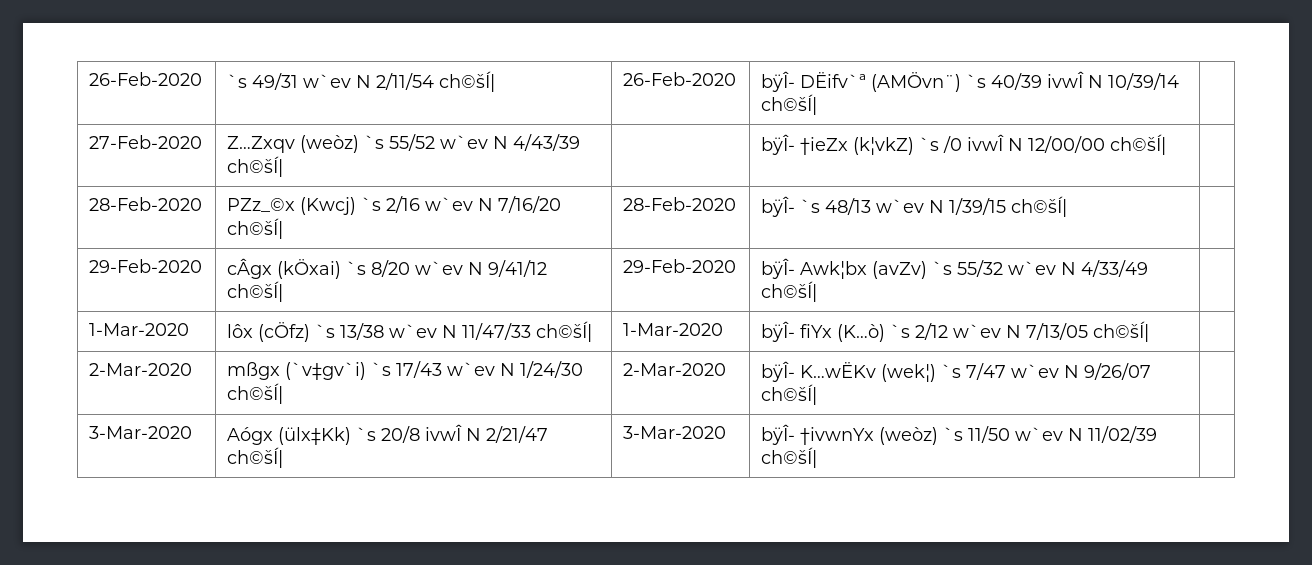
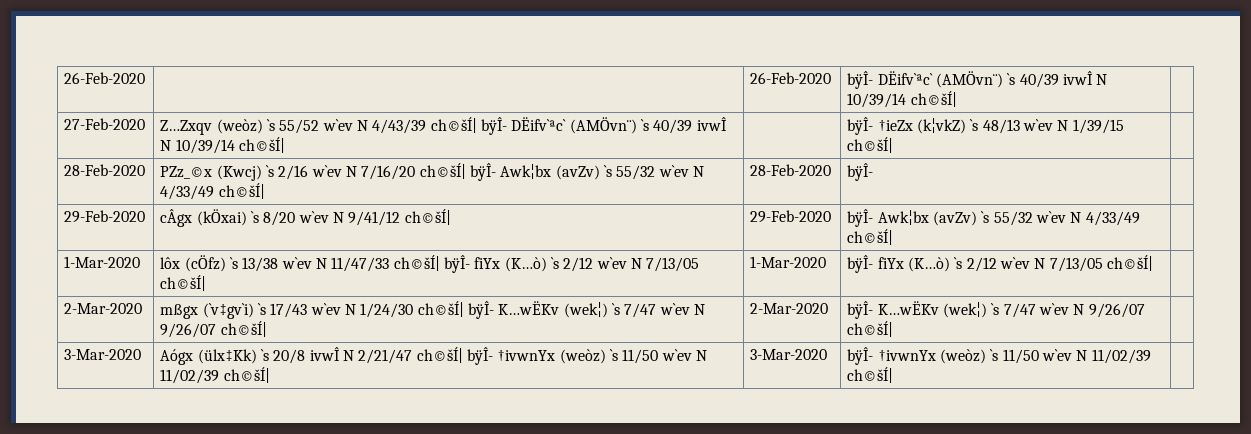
- 26-Feb-2020 | `s 49/31 w`ev N 2/11/54 ch©šÍ| | 26-Feb-2020 | bÿÎ- DËifv`ª (AMÖvn¨) `s 40/39 ivwÎ N 10/39/14 ch©šÍ| |
+ 26-Feb-2020 | | 26-Feb-2020 | bÿÎ- DËifv`ªc` (AMÖvn¨) `s 40/39 ivwÎ N 10/39/14 ch©šÍ| |
- 27-Feb-2020 | Z…Zxqv (weòz) `s 55/52 w`ev N 4/43/39 ch©šÍ| | | bÿÎ- †ieZx (k¦vkZ) `s /0 ivwÎ N 12/00/00 ch©šÍ| |
+ 27-Feb-2020 | Z…Zxqv (weòz) `s 55/52 w`ev N 4/43/39 ch©šÍ| bÿÎ- DËifv`ªc` (AMÖvn¨) `s 40/39 ivwÎ N 10/39/14 ch©šÍ| | | bÿÎ- †ieZx (k¦vkZ) `s 48/13 w`ev N 1/39/15 ch©šÍ| |
- 28-Feb-2020 | PZz_©x (Kwcj) `s 2/16 w`ev N 7/16/20 ch©šÍ| | 28-Feb-2020 | bÿÎ- `s 48/13 w`ev N 1/39/15 ch©šÍ| |
+ 28-Feb-2020 | PZz_©x (Kwcj) `s 2/16 w`ev N 7/16/20 ch©šÍ| bÿÎ- Awk¦bx (avZv) `s 55/32 w`ev N 4/33/49 ch©šÍ| | 28-Feb-2020 | bÿÎ- |
- 1-Mar-2020 | lôx (cÖfz) `s 13/38 w`ev N 11/47/33 ch©šÍ| | 1-Mar-2020 | bÿÎ- fiYx (K…ò) `s 2/12 w`ev N 7/13/05 ch©šÍ| |
+ 1-Mar-2020 | lôx (cÖfz) `s 13/38 w`ev N 11/47/33 ch©šÍ| bÿÎ- fiYx (K…ò) `s 2/12 w`ev N 7/13/05 ch©šÍ| | 1-Mar-2020 | bÿÎ- fiYx (K…ò) `s 2/12 w`ev N 7/13/05 ch©šÍ| |
- 2-Mar-2020 | mßgx (`v‡gv`i) `s 17/43 w`ev N 1/24/30 ch©šÍ| | 2-Mar-2020 | bÿÎ- K…wËKv (wek¦) `s 7/47 w`ev N 9/26/07 ch©šÍ| |
+ 2-Mar-2020 | mßgx (`v‡gv`i) `s 17/43 w`ev N 1/24/30 ch©šÍ| bÿÎ- K…wËKv (wek¦) `s 7/47 w`ev N 9/26/07 ch©šÍ| | 2-Mar-2020 | bÿÎ- K…wËKv (wek¦) `s 7/47 w`ev N 9/26/07 ch©šÍ| |
- 3-Mar-2020 | Aógx (ülx‡Kk) `s 20/8 ivwÎ N 2/21/47 ch©šÍ| | 3-Mar-2020 | bÿÎ- †ivwnYx (weòz) `s 11/50 w`ev N 11/02/39 ch©šÍ| |
+ 3-Mar-2020 | Aógx (ülx‡Kk) `s 20/8 ivwÎ N 2/21/47 ch©šÍ| bÿÎ- †ivwnYx (weòz) `s 11/50 w`ev N 11/02/39 ch©šÍ| | 3-Mar-2020 | bÿÎ- †ivwnYx (weòz) `s 11/50 w`ev N 11/02/39 ch©šÍ| |

